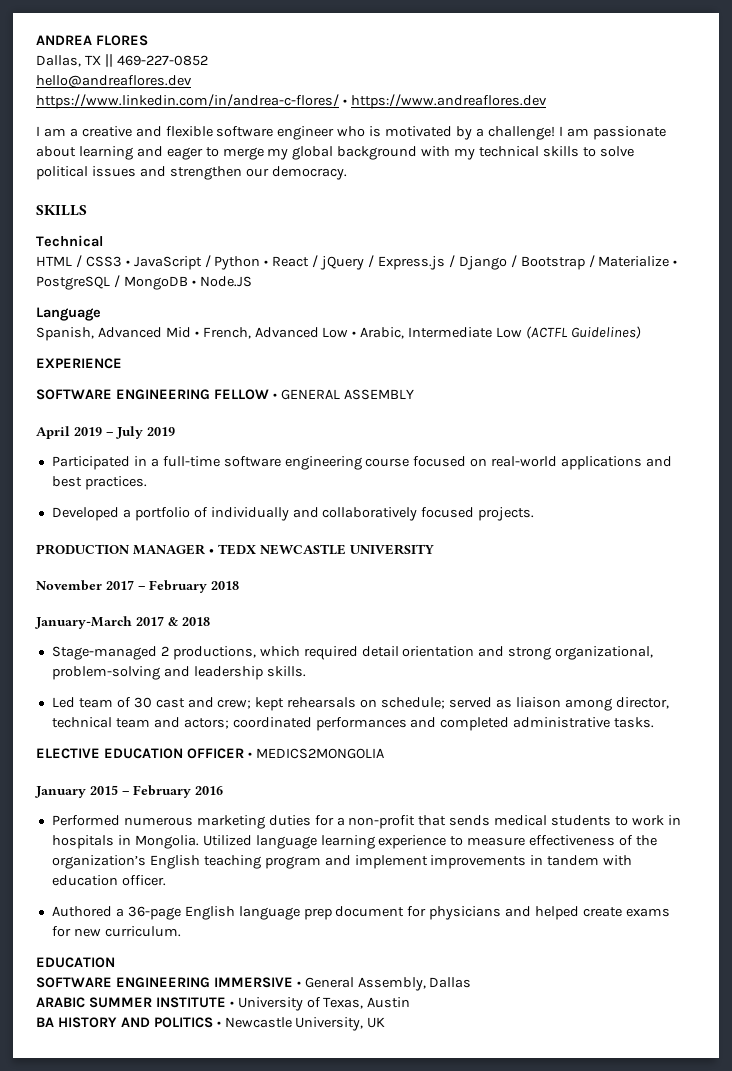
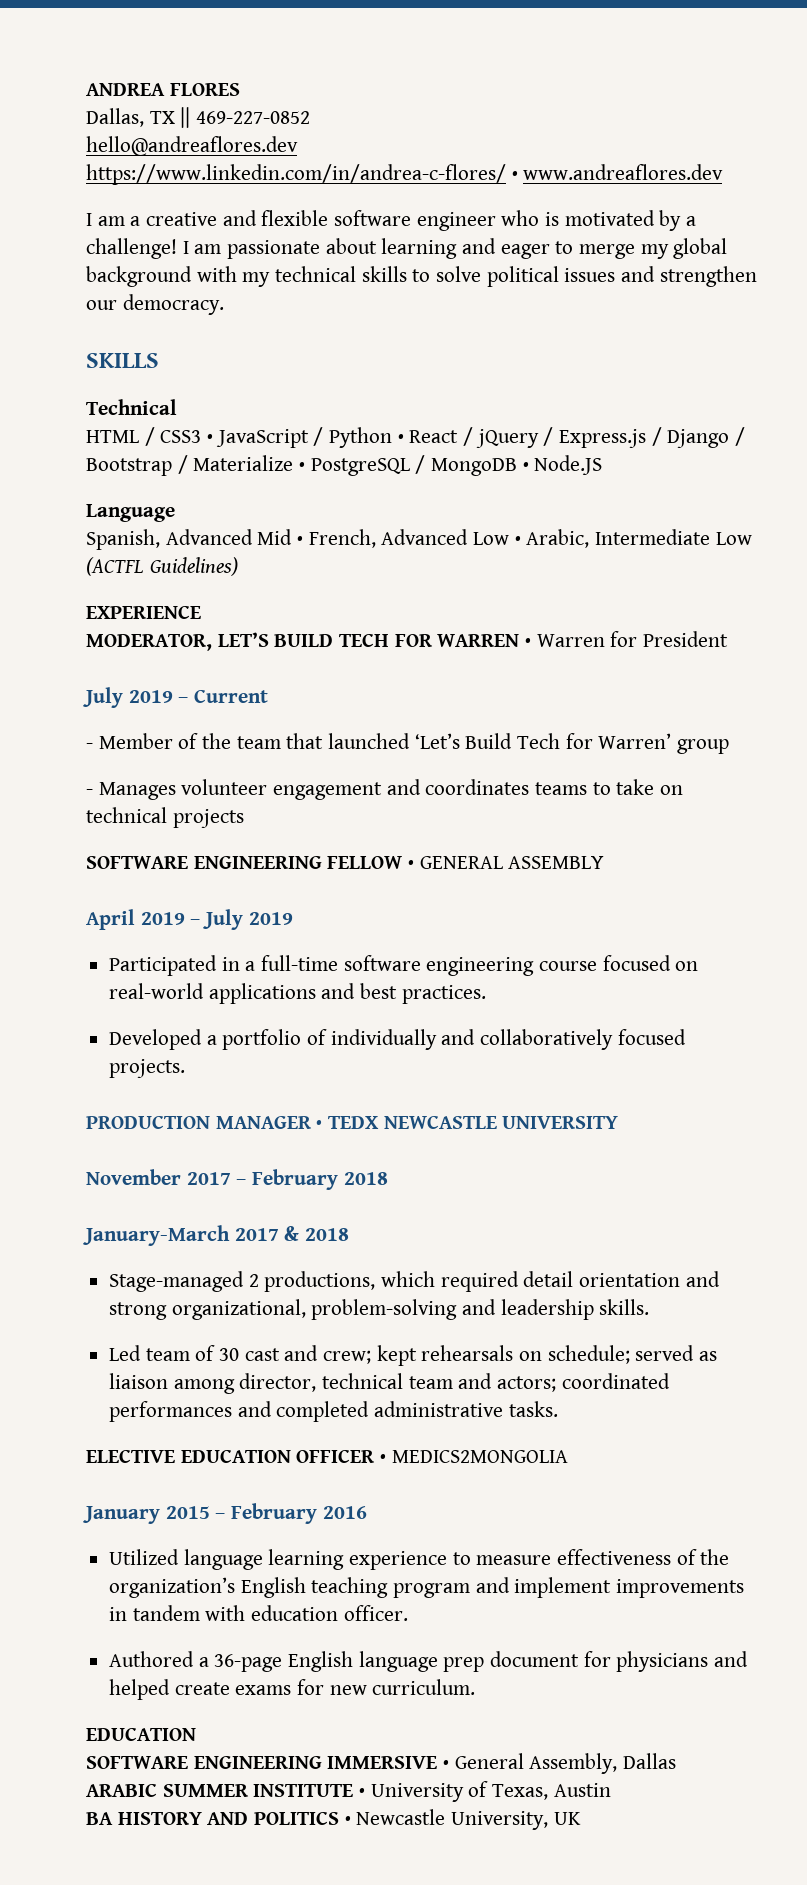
- https://www.linkedin.com/in/andrea-c-flores/ • https://www.andreaflores.dev
+ https://www.linkedin.com/in/andrea-c-flores/ • www.andreaflores.dev
+ MODERATOR, LET’S BUILD TECH FOR WARREN • Warren for President
+ July 2019 – Current
+ - Member of the team that launched ‘Let’s Build Tech for Warren’ group
+ - Manages volunteer engagement and coordinates teams to take on technical projects
- Performed numerous marketing duties for a non-profit that sends medical students to work in hospitals in Mongolia.

